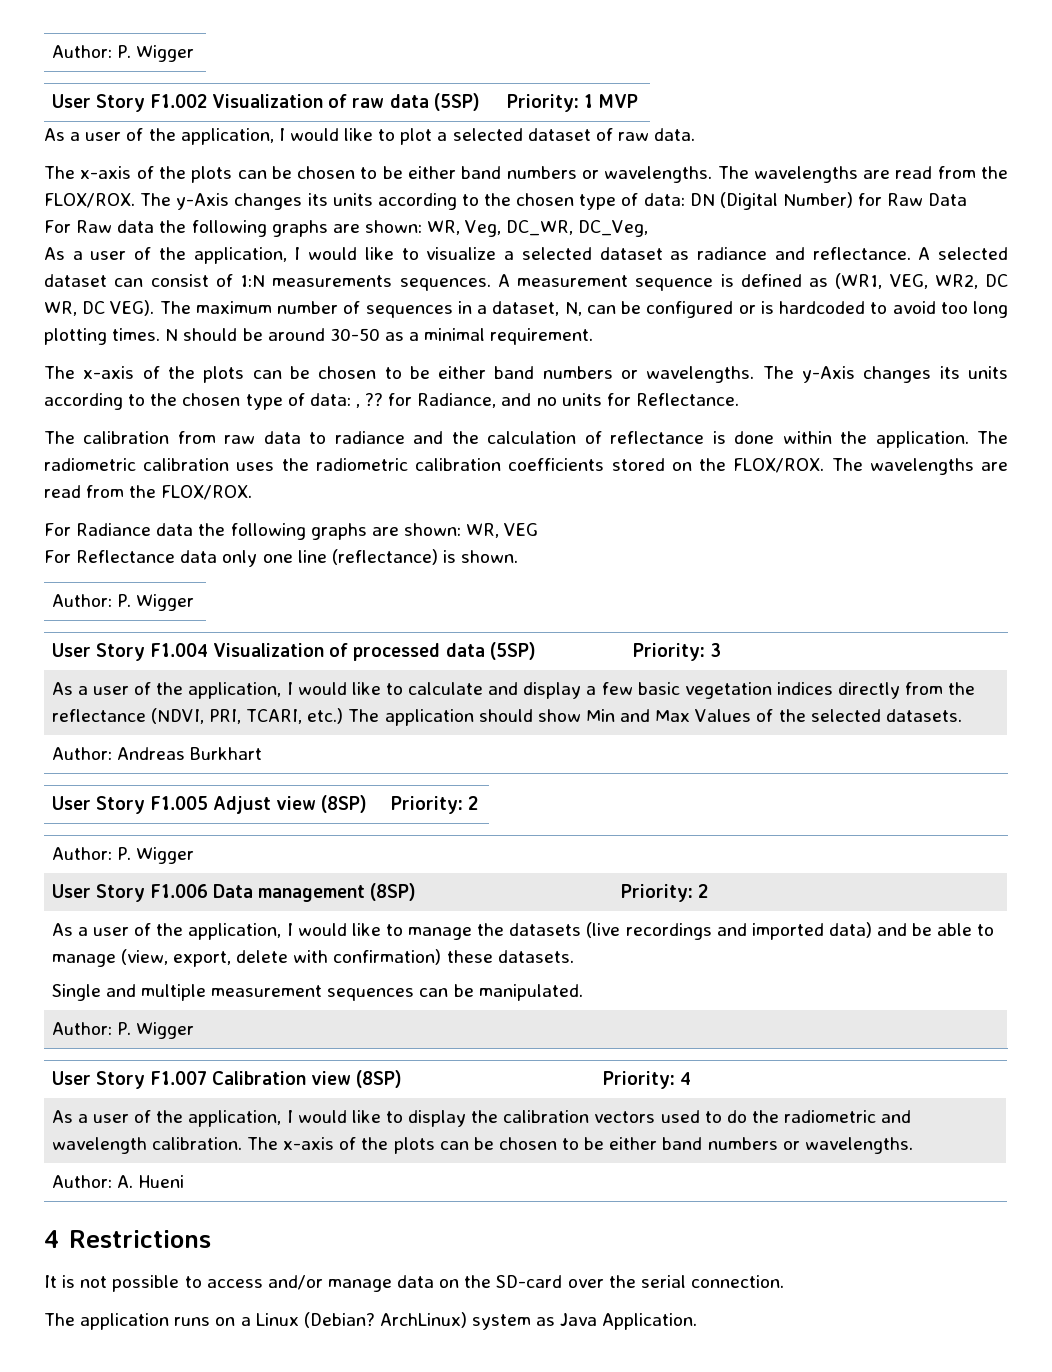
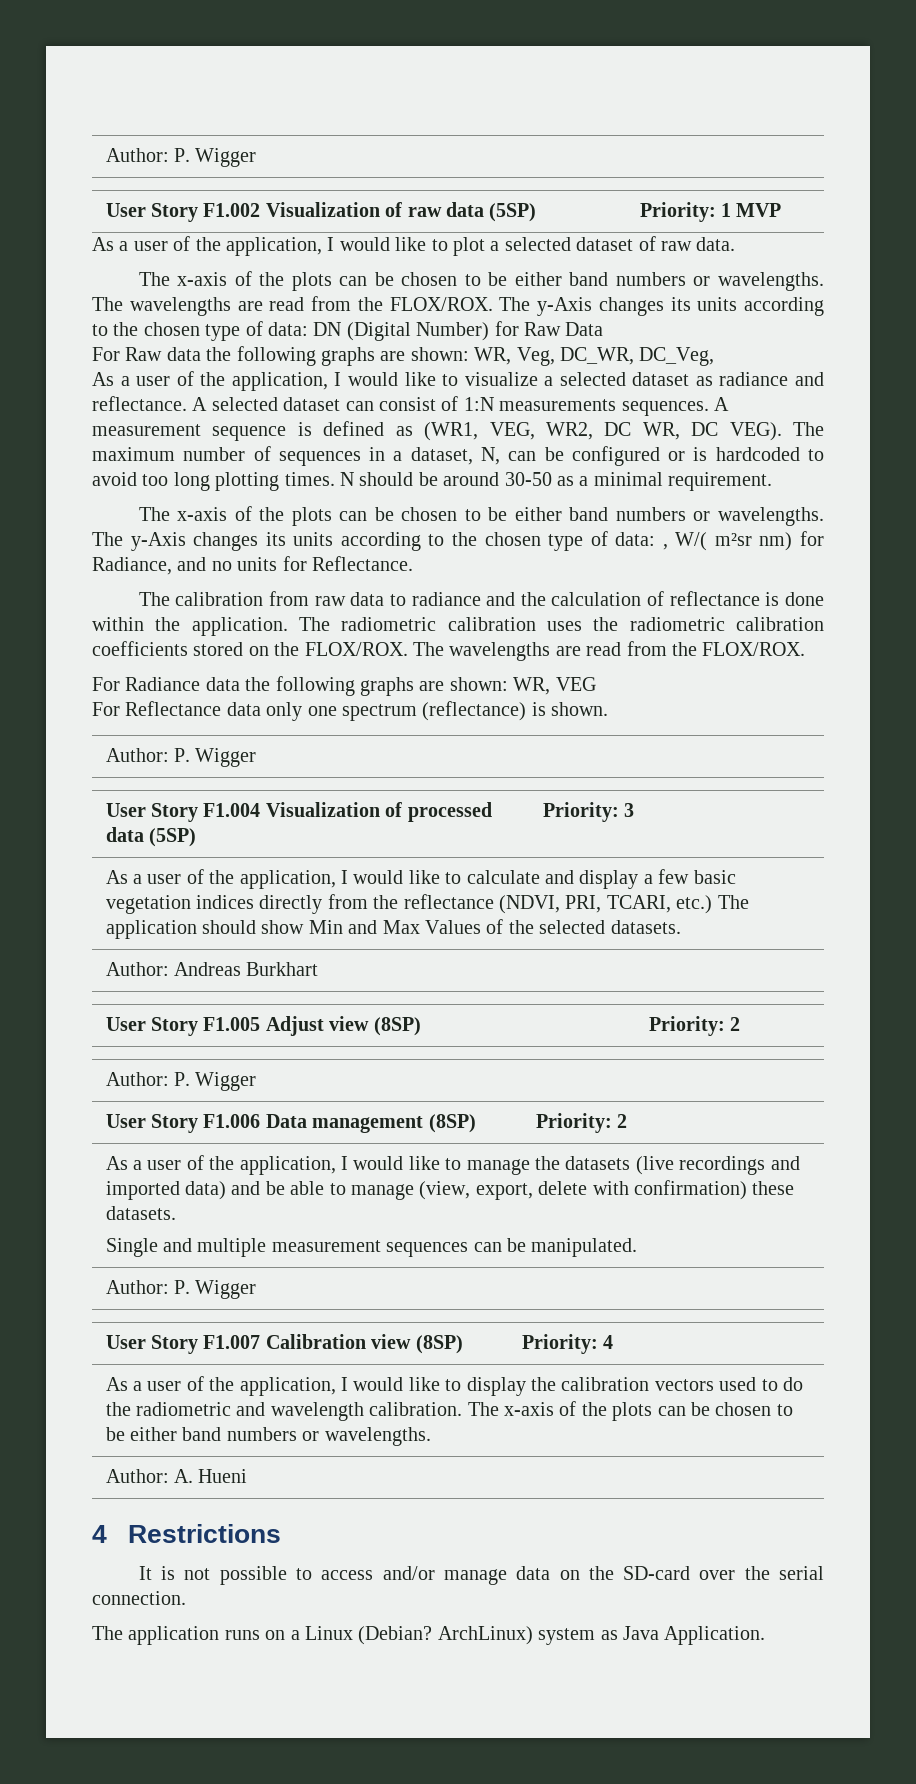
- The y-Axis changes its units according to the chosen type of data: , ?? for Radiance, and no units for Reflectance.
+ The y-Axis changes its units according to the chosen type of data: , W/( m²sr nm) for Radiance, and no units for Reflectance.
- For Reflectance data only one line (reflectance) is shown.
+ For Reflectance data only one spectrum (reflectance) is shown.

